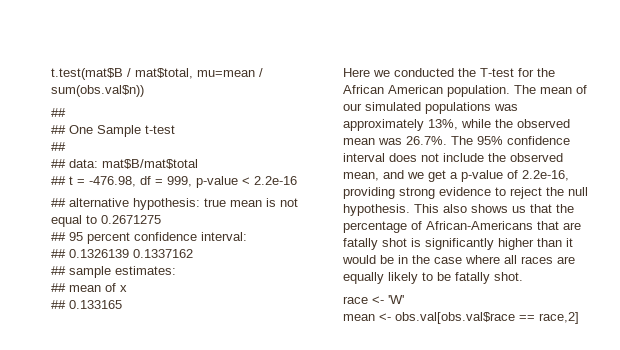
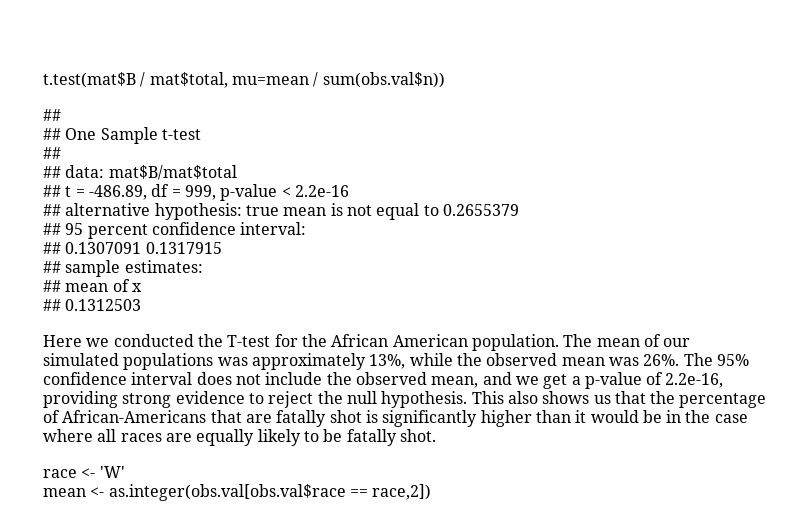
- ## t = -476.98, df = 999, p-value < 2.2e-16
+ ## t = -486.89, df = 999, p-value < 2.2e-16
- ## alternative hypothesis: true mean is not equal to 0.2671275
+ ## alternative hypothesis: true mean is not equal to 0.2655379
- ## 0.1326139 0.1337162
+ ## 0.1307091 0.1317915
- ## 0.133165
+ ## 0.1312503
- The mean of our simulated populations was approximately 13%, while the observed mean was 26.7%. The 95% confidence interval does not include the observed mean, and we get a p-value of 2.2e-16, providing strong evidence to reject the null hypothesis.
+ The mean of our simulated populations was approximately 13%, while the observed mean was 26%. The 95% confidence interval does not include the observed mean, and we get a p-value of 2.2e-16, providing strong evidence to reject the null hypothesis.
- mean <- obs.val[obs.val$race == race,2]
+ mean <- as.integer(obs.val[obs.val$race == race,2])

